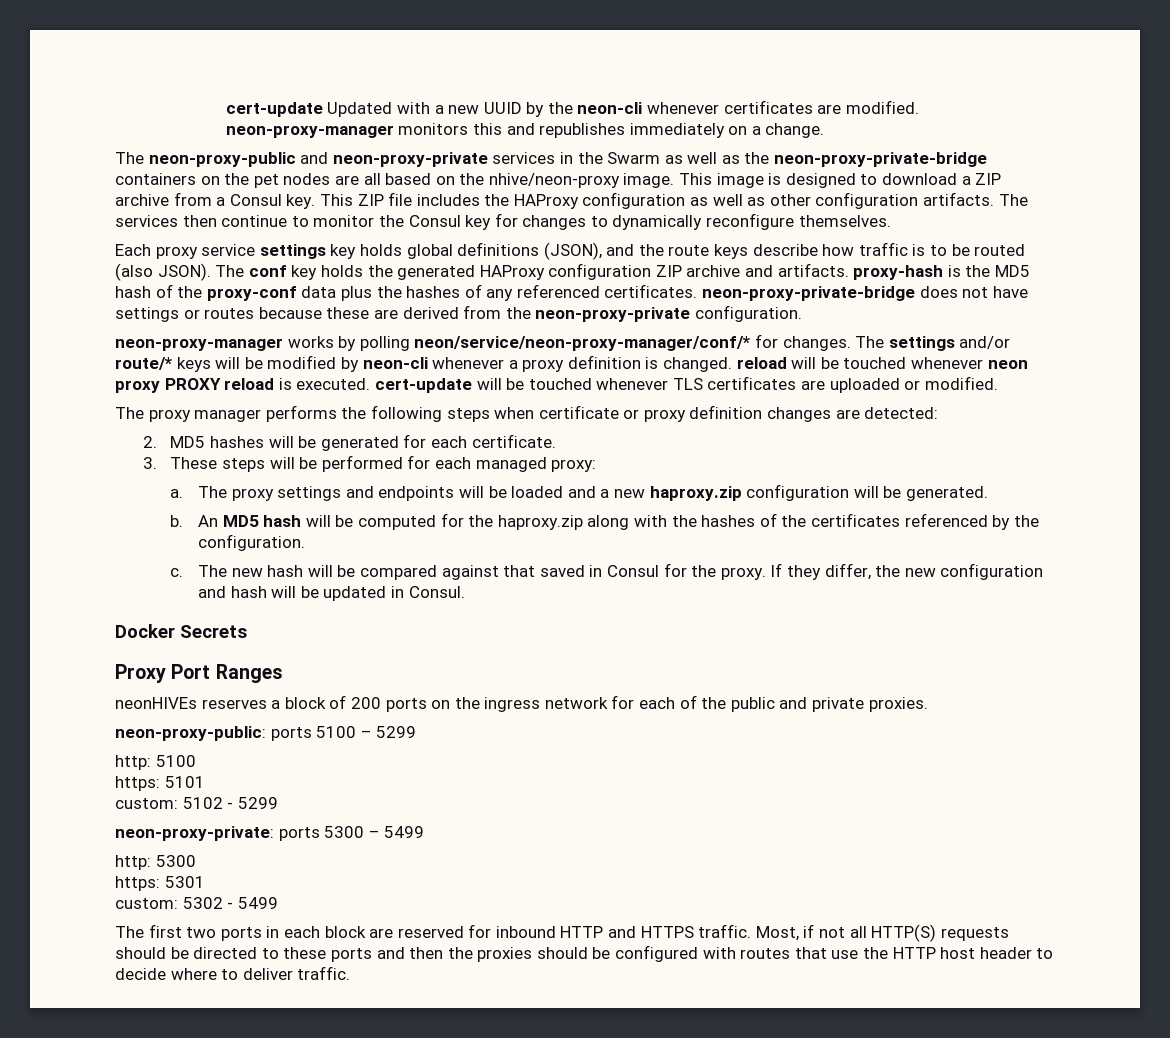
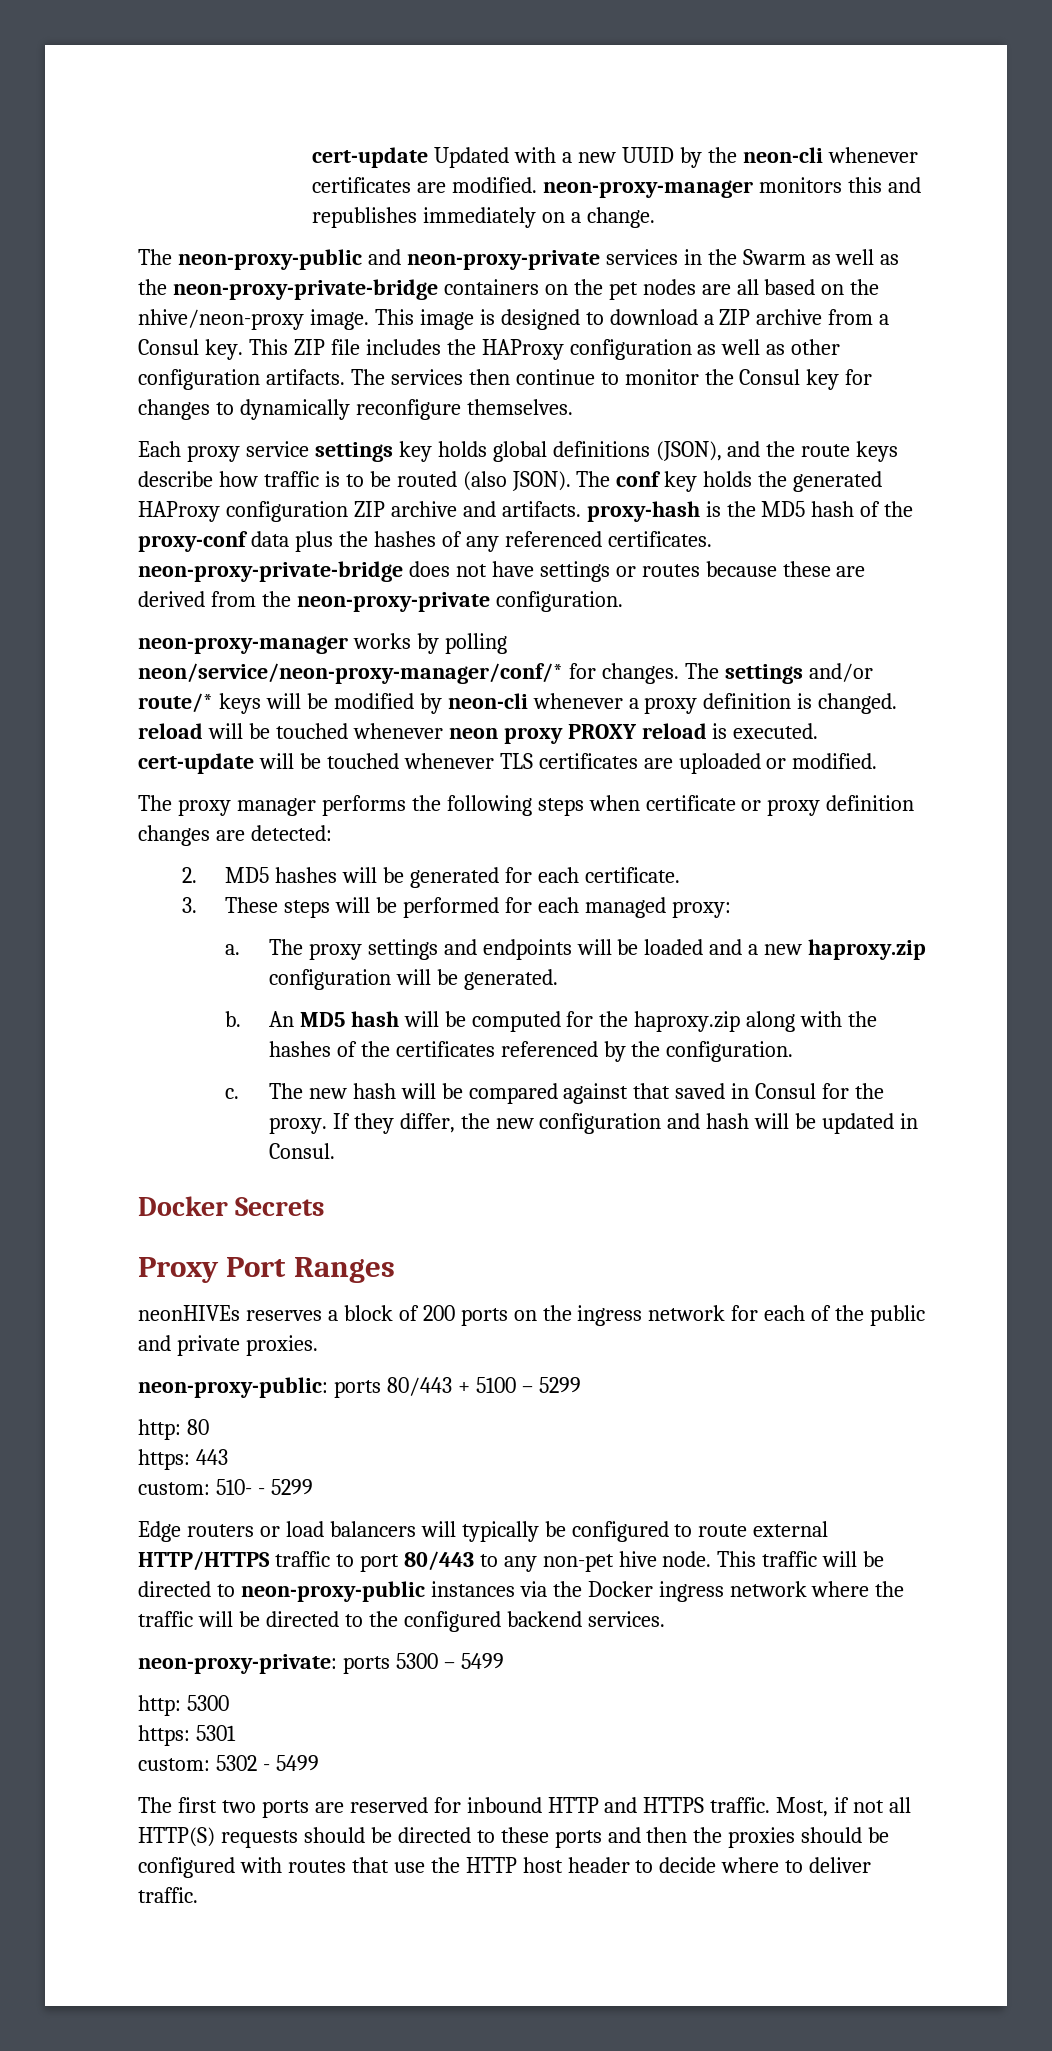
- neon-proxy-public: ports 5100 – 5299
+ neon-proxy-public: ports 80/443 + 5100 – 5299
- http: 5100
- https: 5101
- custom: 5102 - 5299
+ http: 80
+ https: 443
+ custom: 510- - 5299
+ Edge routers or load balancers will typically be configured to route external HTTP/HTTPS traffic to port 80/443 to any non-pet hive node. This traffic will be directed to neon-proxy-public instances via the Docker ingress network where the traffic will be directed to the configured backend services.
- The first two ports in each block are reserved for inbound HTTP and HTTPS traffic.
+ The first two ports are reserved for inbound HTTP and HTTPS traffic.

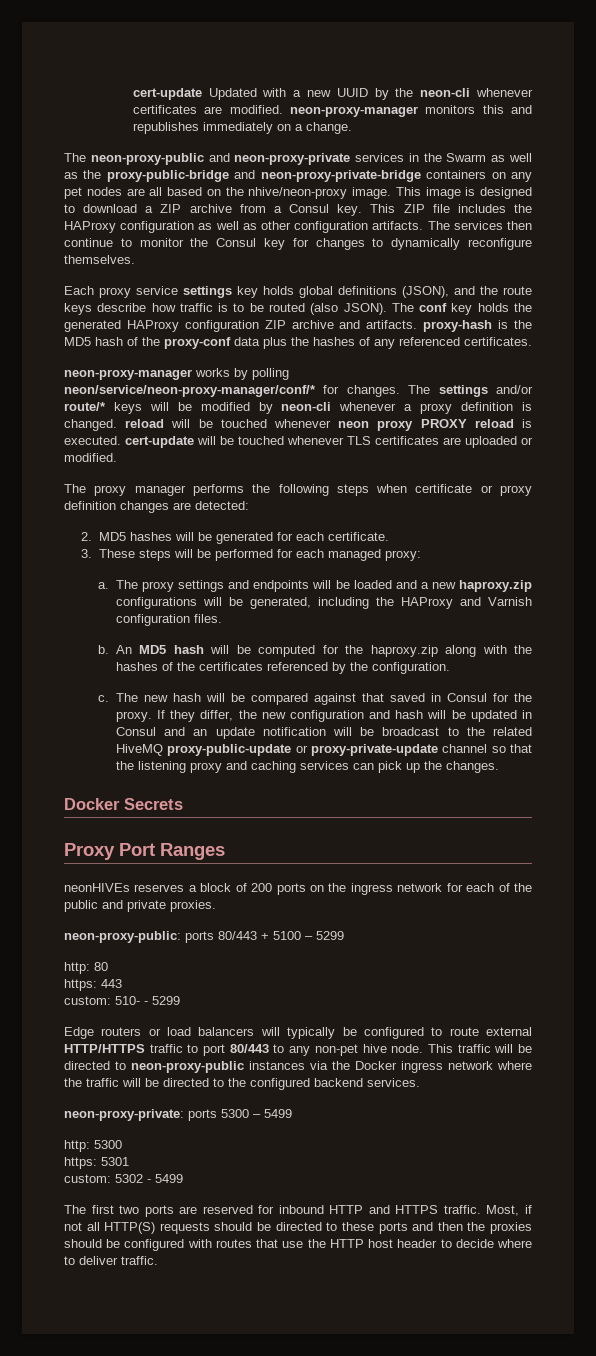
- The neon-proxy-public and neon-proxy-private services in the Swarm as well as the neon-proxy-private-bridge containers on the pet nodes are all based on the nhive/neon-proxy image.
+ The neon-proxy-public and neon-proxy-private services in the Swarm as well as the proxy-public-bridge and neon-proxy-private-bridge containers on any pet nodes are all based on the nhive/neon-proxy image.
- The conf key holds the generated HAProxy configuration ZIP archive and artifacts. proxy-hash is the MD5 hash of the proxy-conf data plus the hashes of any referenced certificates. neon-proxy-private-bridge does not have settings or routes because these are derived from the neon-proxy-private configuration.
+ The conf key holds the generated HAProxy configuration ZIP archive and artifacts. proxy-hash is the MD5 hash of the proxy-conf data plus the hashes of any referenced certificates.
- The proxy settings and endpoints will be loaded and a new haproxy.zip configuration will be generated.
+ The proxy settings and endpoints will be loaded and a new haproxy.zip configurations will be generated, including the HAProxy and Varnish configuration files.
- If they differ, the new configuration and hash will be updated in Consul.
+ If they differ, the new configuration and hash will be updated in Consul and an update notification will be broadcast to the related HiveMQ proxy-public-update or proxy-private-update channel so that the listening proxy and caching services can pick up the changes.

